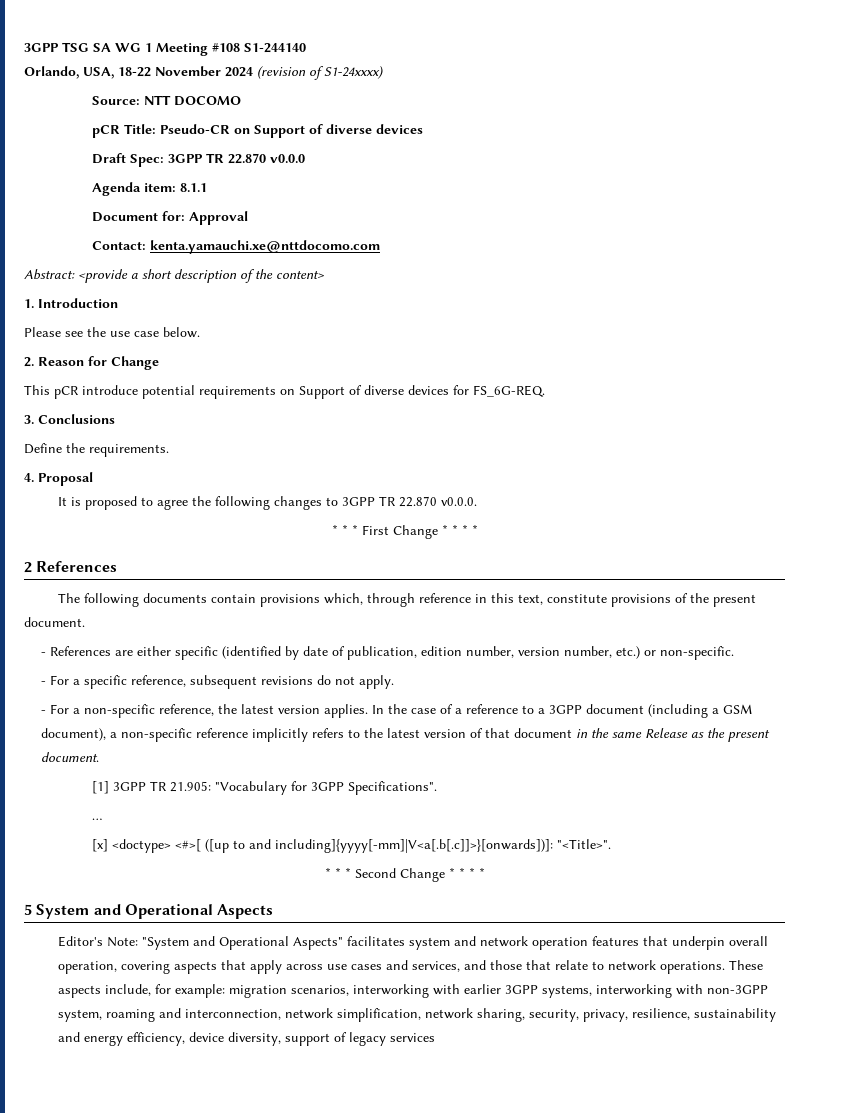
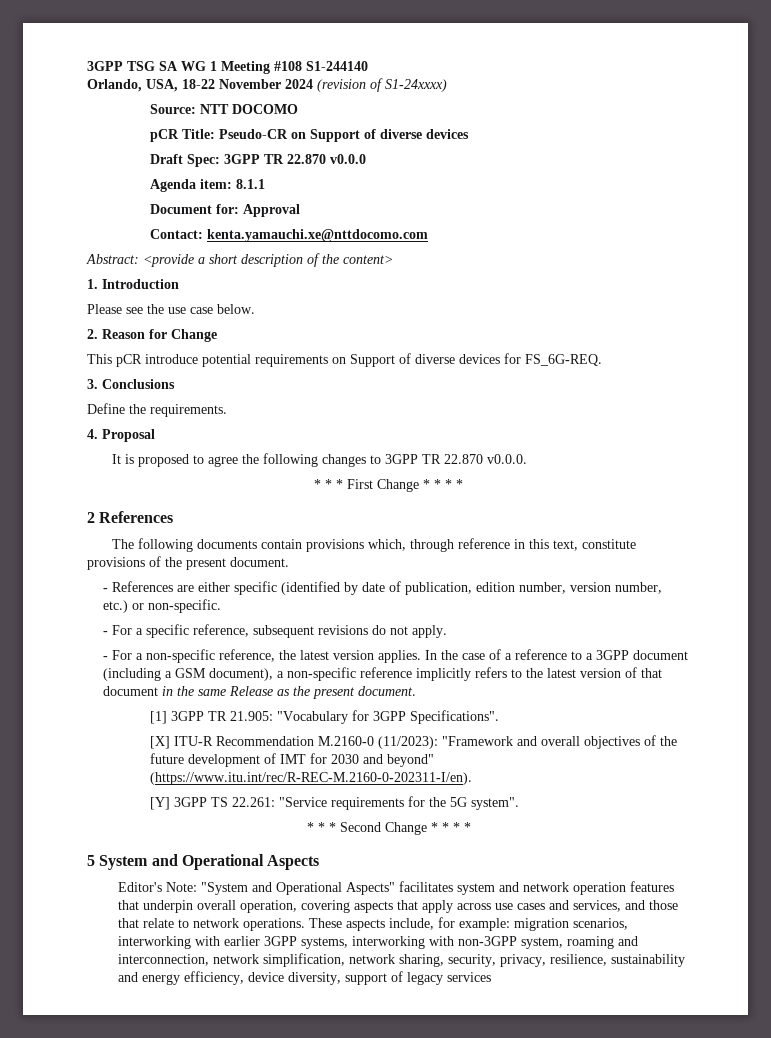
- …
- [x] <doctype> <#>[ ([up to and including]{yyyy[-mm]|V<a[.b[.c]]>}[onwards])]: "<Title>".
+ [X] ITU-R Recommendation M.2160-0 (11/2023): "Framework and overall objectives of the future development of IMT for 2030 and beyond" (https://www.itu.int/rec/R-REC-M.2160-0-202311-I/en).
+ [Y] 3GPP TS 22.261: "Service requirements for the 5G system".

